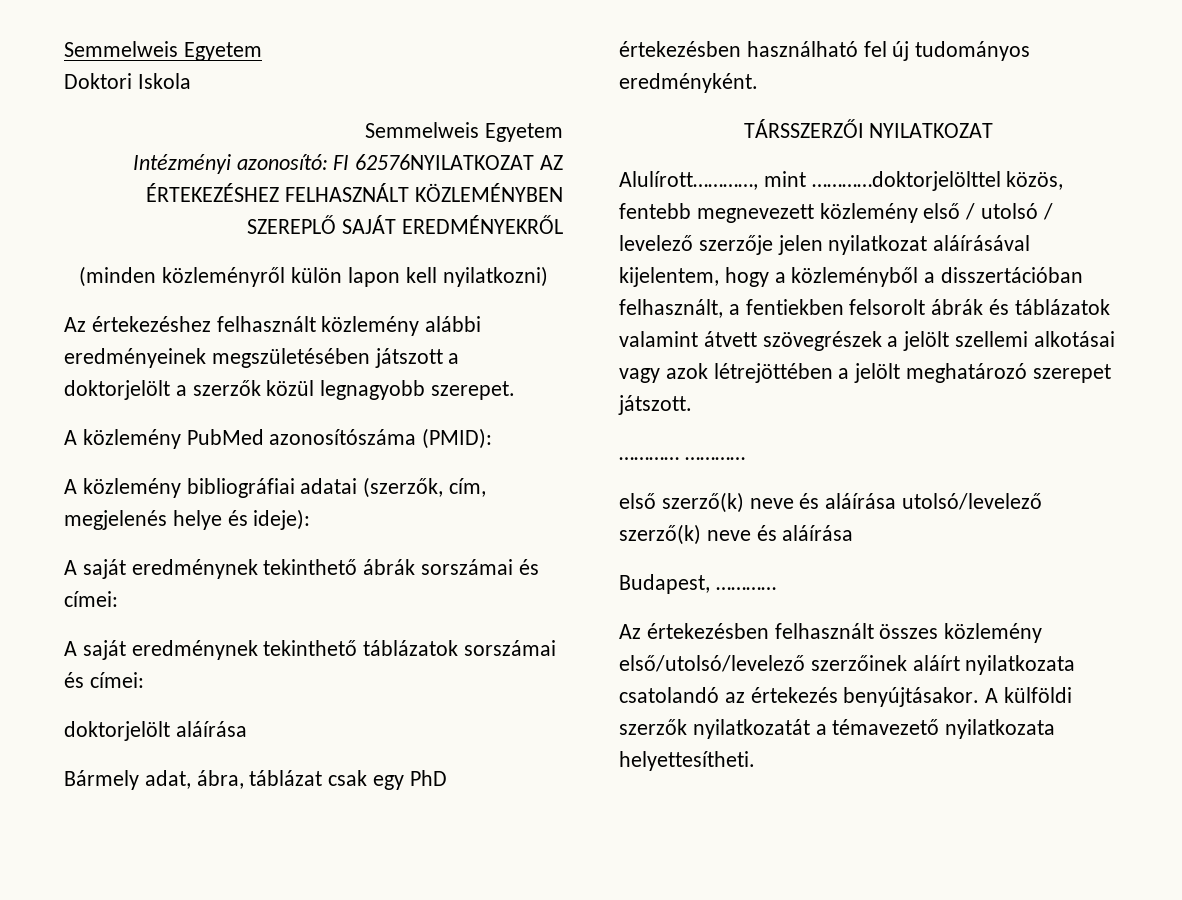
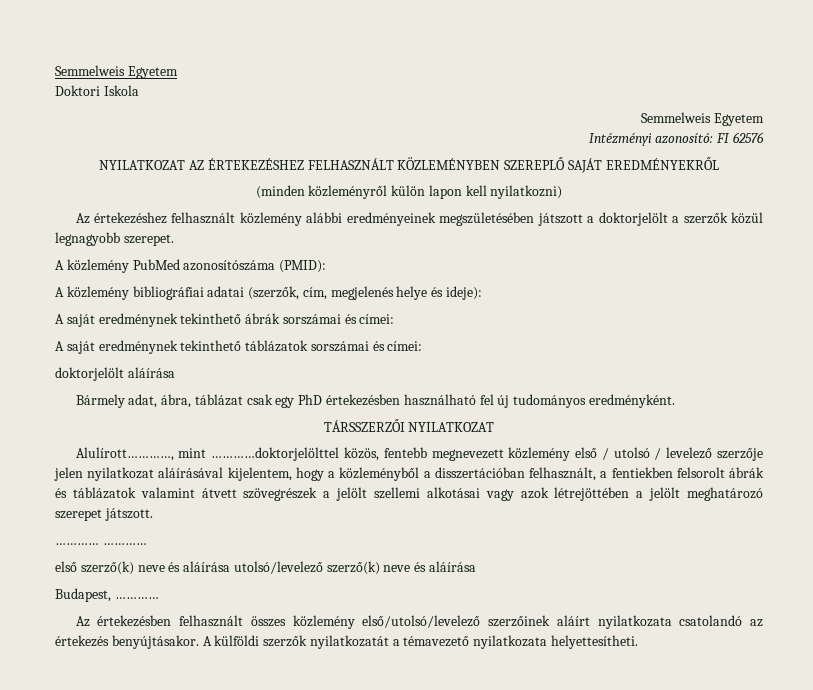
- Intézményi azonosító: FI 62576NYILATKOZAT AZ ÉRTEKEZÉSHEZ FELHASZNÁLT KÖZLEMÉNYBEN SZEREPLŐ SAJÁT EREDMÉNYEKRŐL
+ Intézményi azonosító: FI 62576
+ NYILATKOZAT AZ ÉRTEKEZÉSHEZ FELHASZNÁLT KÖZLEMÉNYBEN SZEREPLŐ SAJÁT EREDMÉNYEKRŐL

